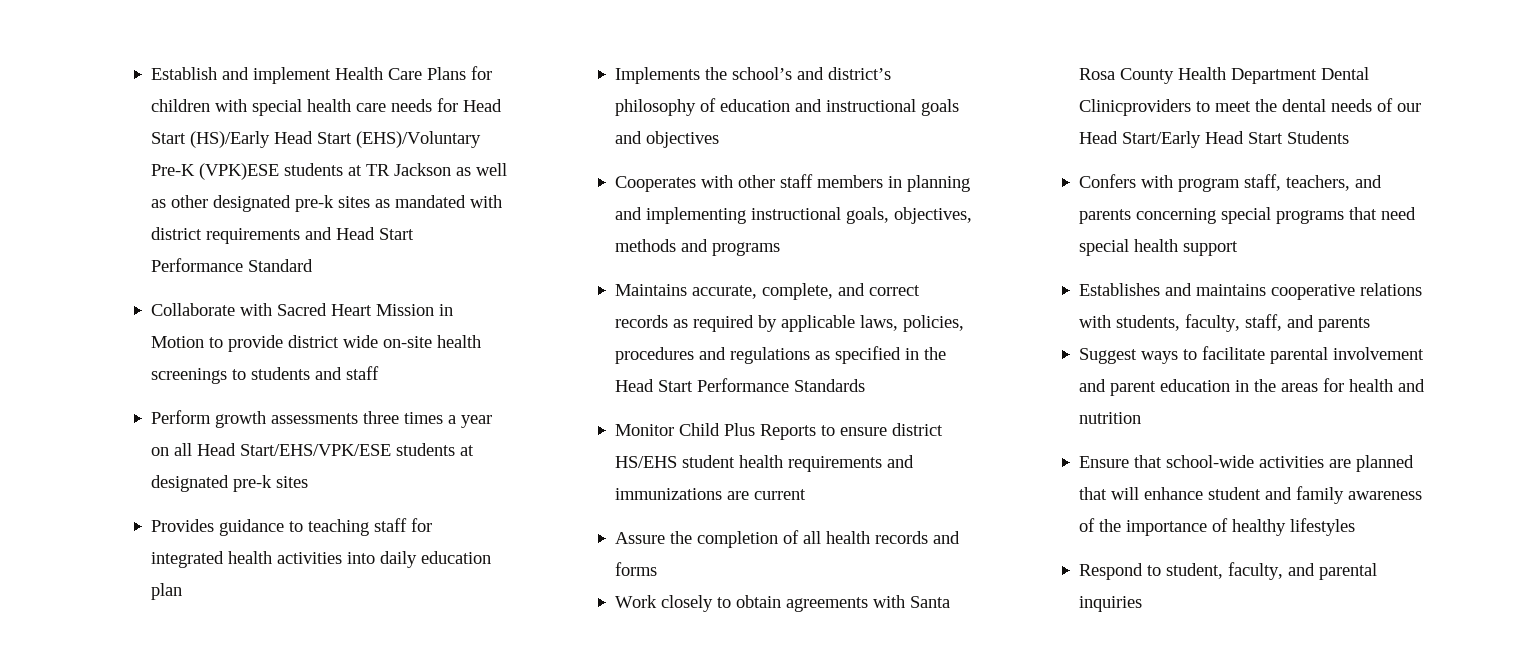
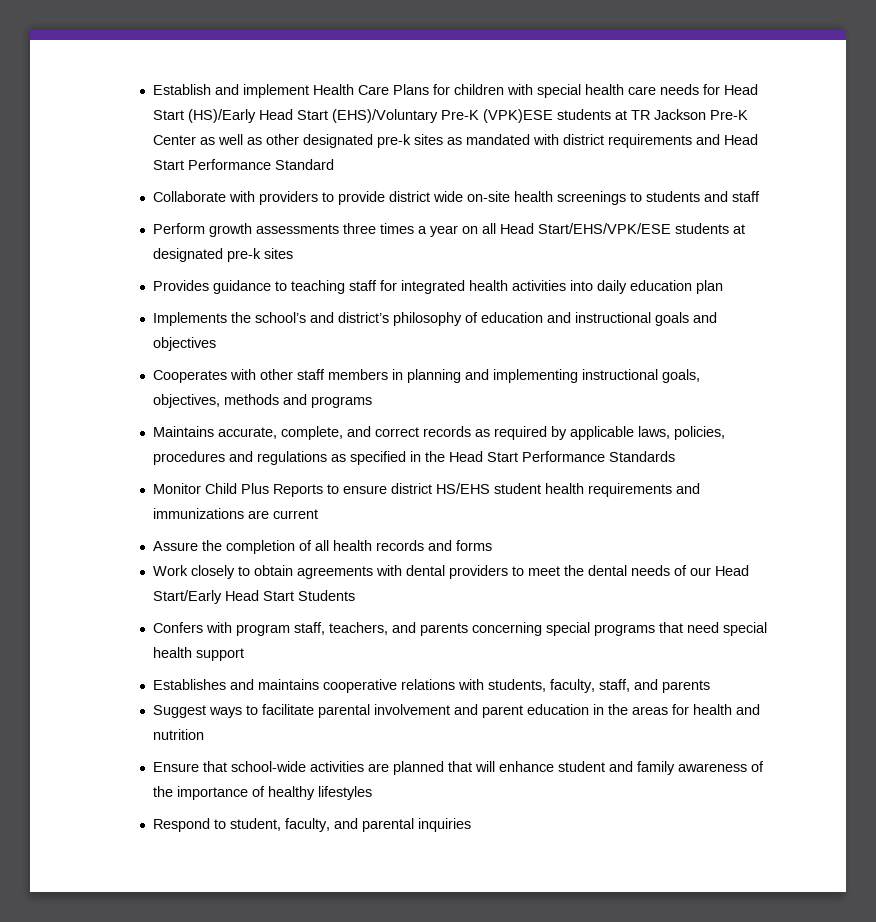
- Establish and implement Health Care Plans for children with special health care needs for Head Start (HS)/Early Head Start (EHS)/Voluntary Pre-K (VPK)ESE students at TR Jackson as well as other designated pre-k sites as mandated with district requirements and Head Start Performance Standard
+ Establish and implement Health Care Plans for children with special health care needs for Head Start (HS)/Early Head Start (EHS)/Voluntary Pre-K (VPK)ESE students at TR Jackson Pre-K Center as well as other designated pre-k sites as mandated with district requirements and Head Start Performance Standard
- Collaborate with Sacred Heart Mission in Motion to provide district wide on-site health screenings to students and staff
+ Collaborate with providers to provide district wide on-site health screenings to students and staff
- Work closely to obtain agreements with Santa Rosa County Health Department Dental Clinicproviders to meet the dental needs of our Head Start/Early Head Start Students
+ Work closely to obtain agreements with dental providers to meet the dental needs of our Head Start/Early Head Start Students

